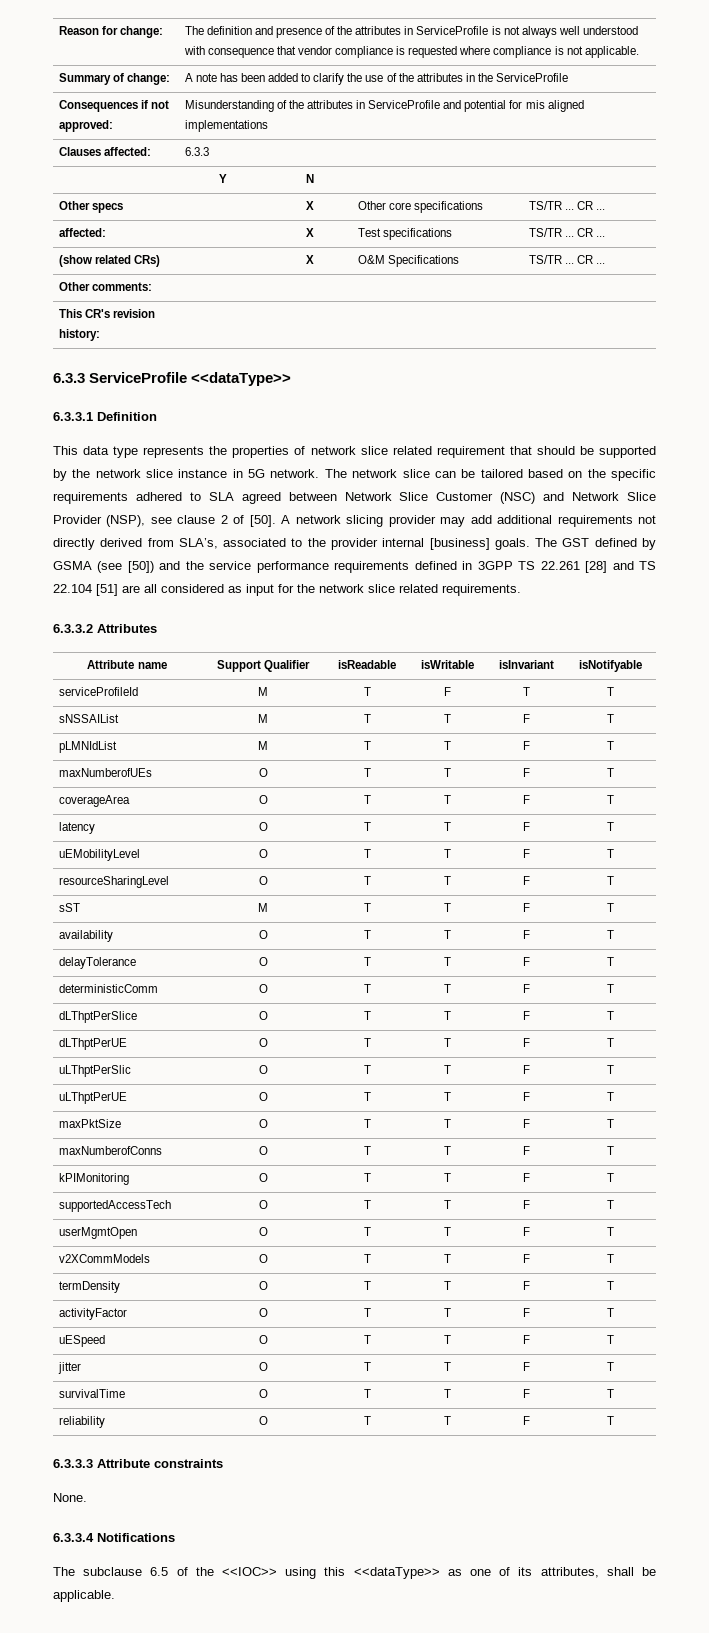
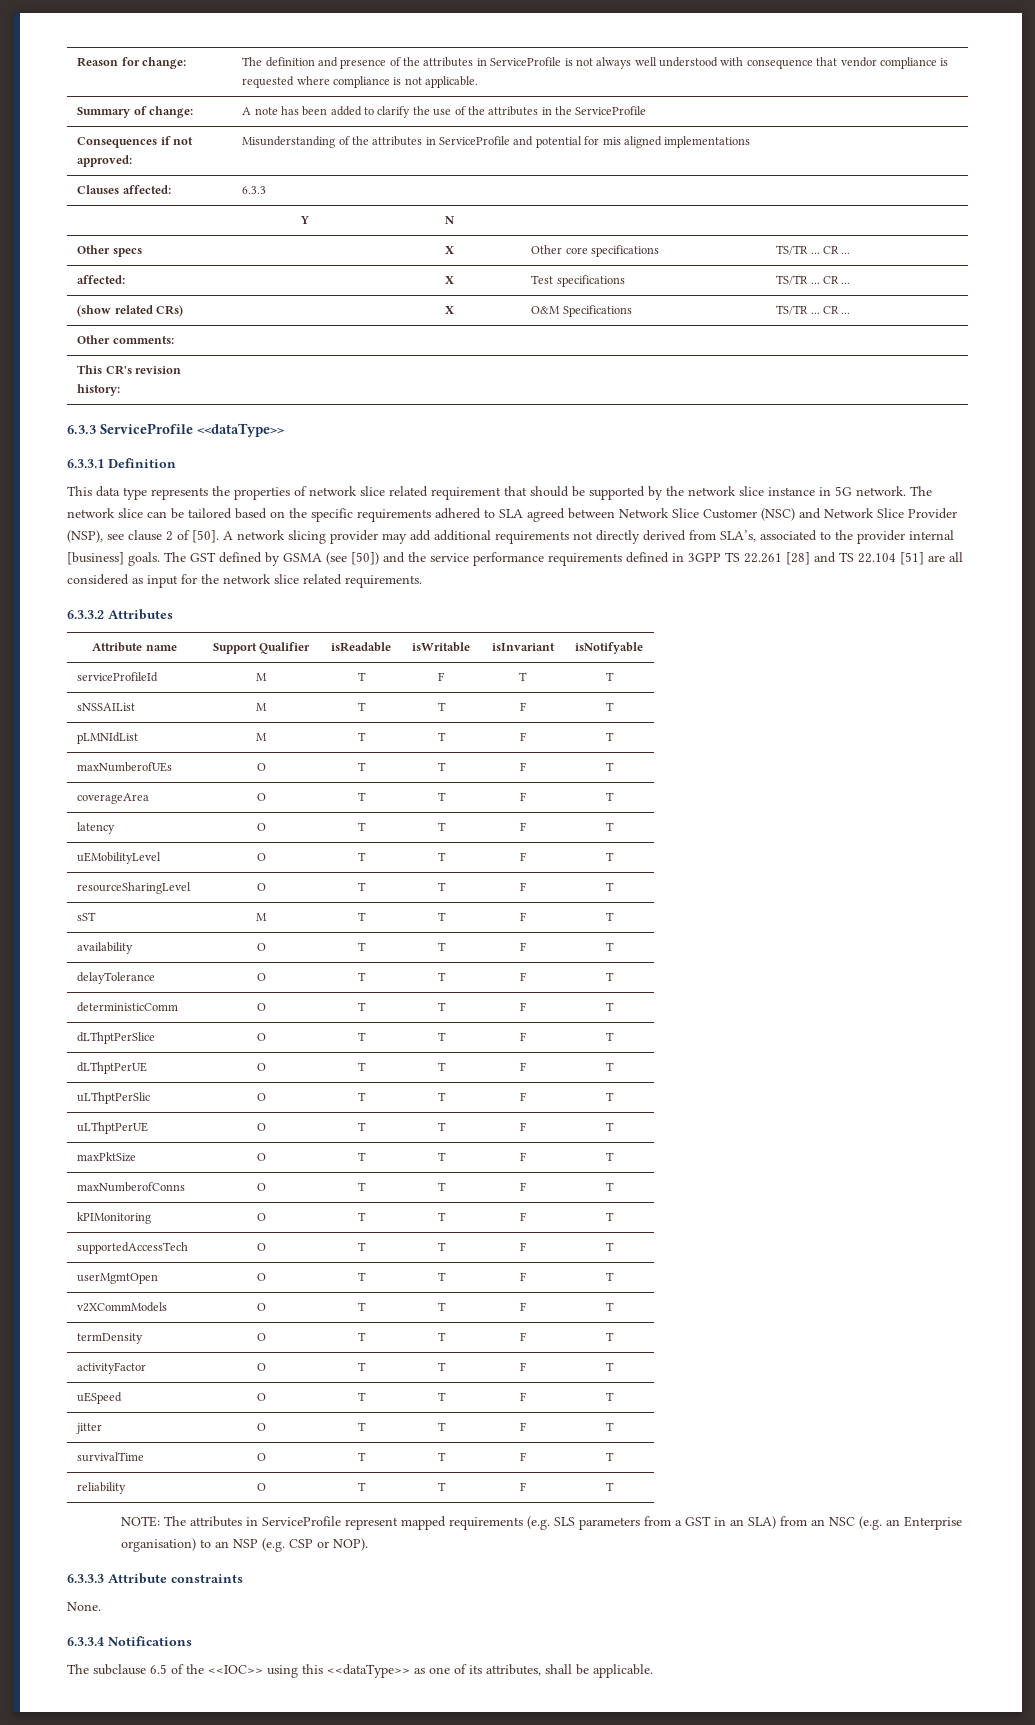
+ NOTE: The attributes in ServiceProfile represent mapped requirements (e.g. SLS parameters from a GST in an SLA) from an NSC (e.g. an Enterprise organisation) to an NSP (e.g. CSP or NOP).

